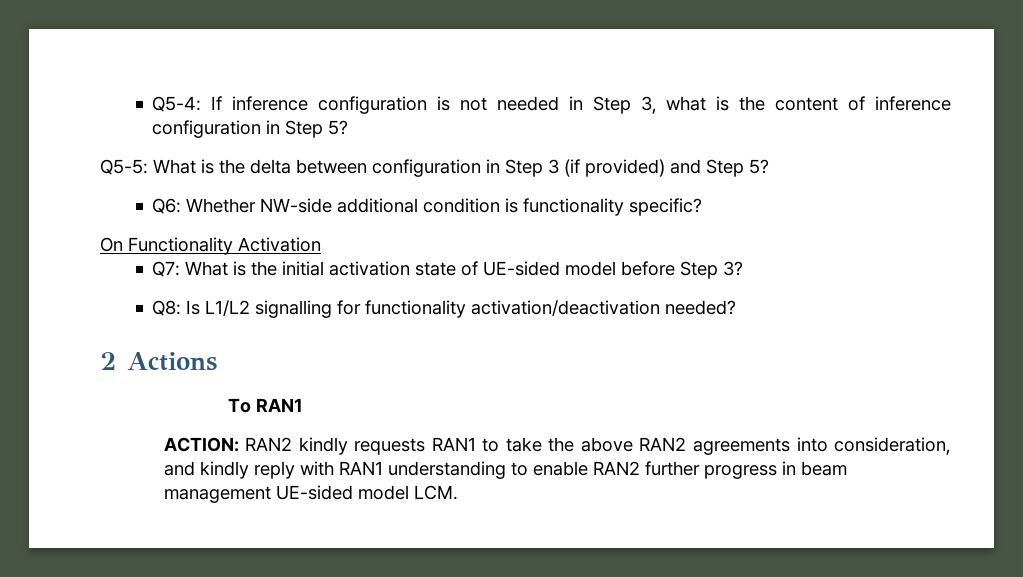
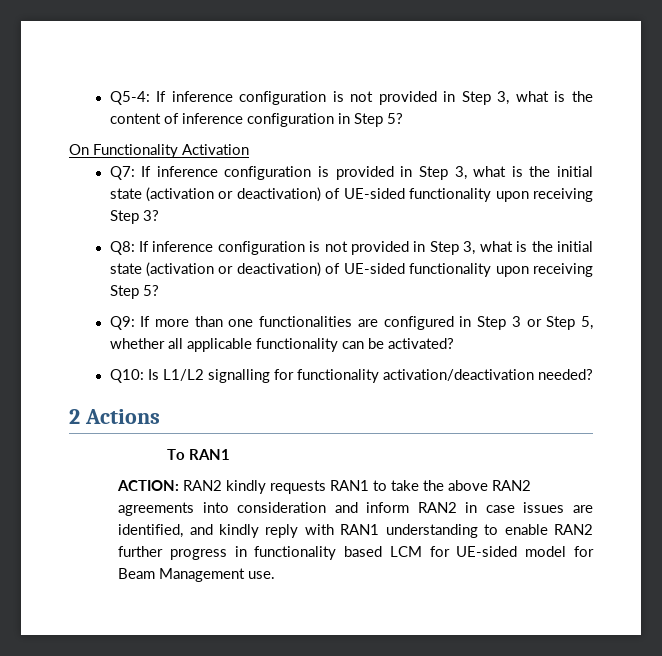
- Q5-4: If inference configuration is not needed in Step 3, what is the content of inference configuration in Step 5?
+ Q5-4: If inference configuration is not provided in Step 3, what is the content of inference configuration in Step 5?
- Q5-5: What is the delta between configuration in Step 3 (if provided) and Step 5?
- Q6: Whether NW-side additional condition is functionality specific?
  On Functionality Activation
- Q7: What is the initial activation state of UE-sided model before Step 3?
- Q8: Is L1/L2 signalling for functionality activation/deactivation needed?
+ Q7: If inference configuration is provided in Step 3, what is the initial state (activation or deactivation) of UE-sided functionality upon receiving Step 3?
+ Q8: If inference configuration is not provided in Step 3, what is the initial state (activation or deactivation) of UE-sided functionality upon receiving Step 5?
+ Q9: If more than one functionalities are configured in Step 3 or Step 5, whether all applicable functionality can be activated?
+ Q10: Is L1/L2 signalling for functionality activation/deactivation needed?
- ACTION: RAN2 kindly requests RAN1 to take the above RAN2 agreements into consideration, and kindly reply with RAN1 understanding to enable RAN2 further progress in beam management UE-sided model LCM.
+ ACTION: RAN2 kindly requests RAN1 to take the above RAN2 agreements into consideration and inform RAN2 in case issues are identified, and kindly reply with RAN1 understanding to enable RAN2 further progress in functionality based LCM for UE-sided model for Beam Management use.

